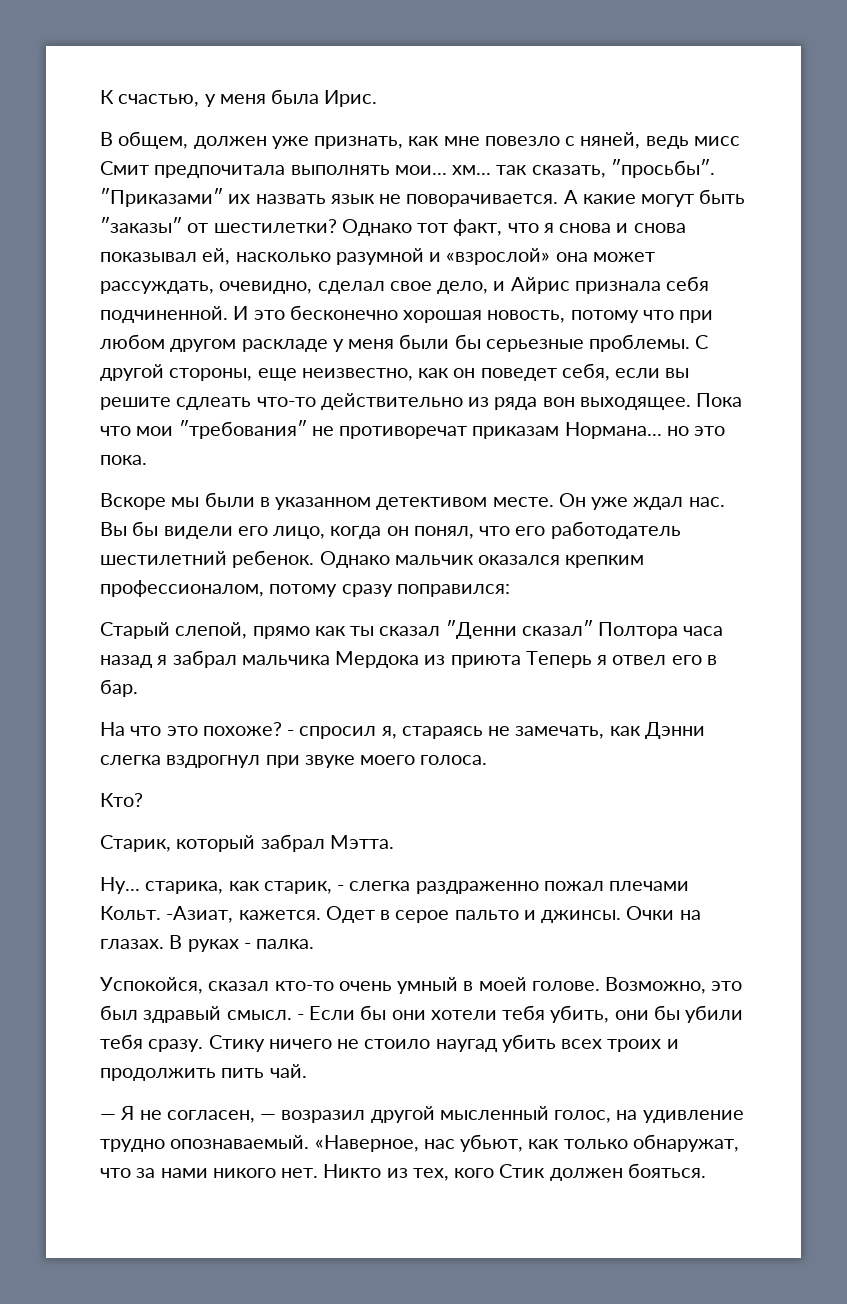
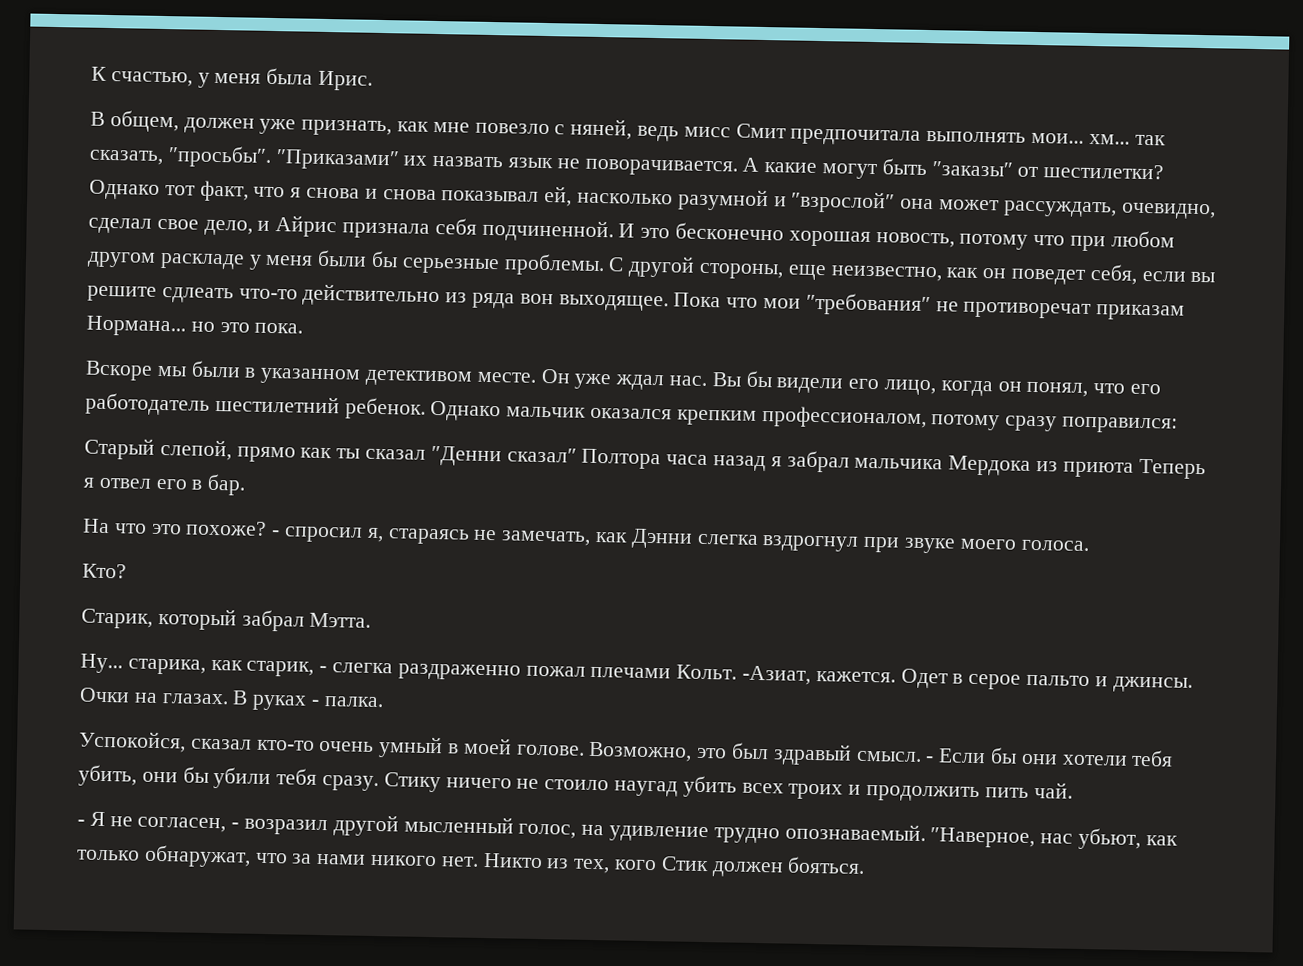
- Однако тот факт, что я снова и снова показывал ей, насколько разумной и «взрослой» она может рассуждать, очевидно, сделал свое дело, и Айрис признала себя подчиненной.
+ Однако тот факт, что я снова и снова показывал ей, насколько разумной и ″взрослой″ она может рассуждать, очевидно, сделал свое дело, и Айрис признала себя подчиненной.
- ― Я не согласен, ― возразил другой мысленный голос, на удивление трудно опознаваемый.
+ - Я не согласен, - возразил другой мысленный голос, на удивление трудно опознаваемый.
- «Наверное, нас убьют, как только обнаружат, что за нами никого нет.
+ ″Наверное, нас убьют, как только обнаружат, что за нами никого нет.

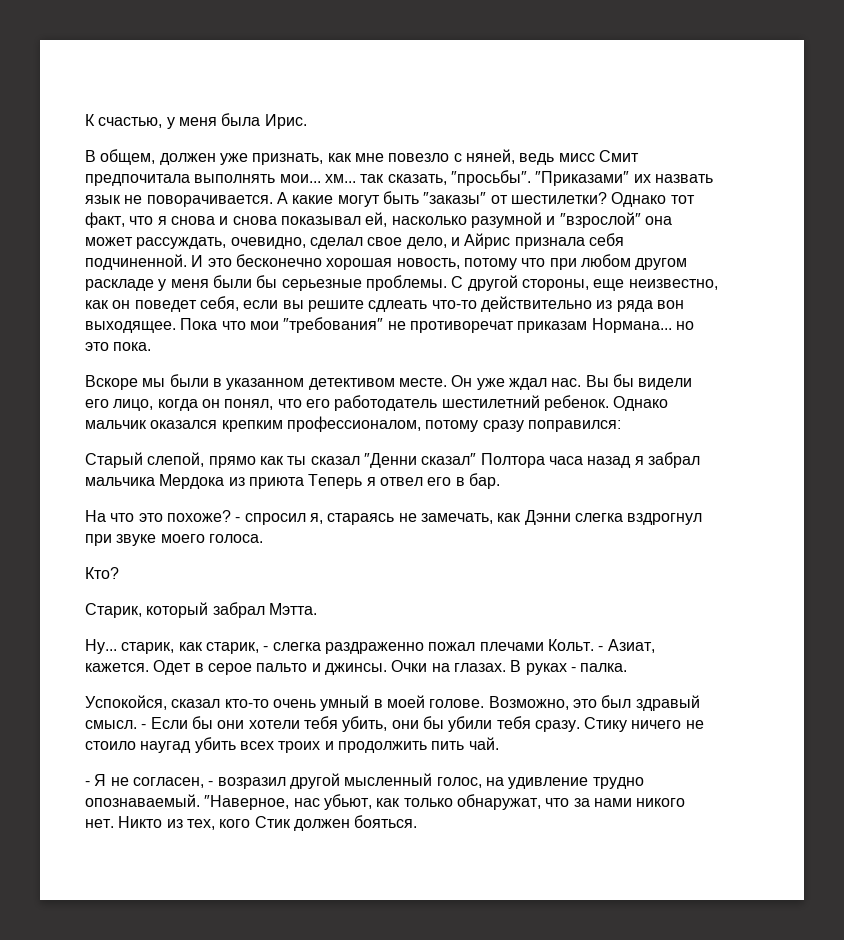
- Ну... старика, как старик, - слегка раздраженно пожал плечами Кольт.
+ Ну... старик, как старик, - слегка раздраженно пожал плечами Кольт.
- -Азиат, кажется.
+ - Азиат, кажется.

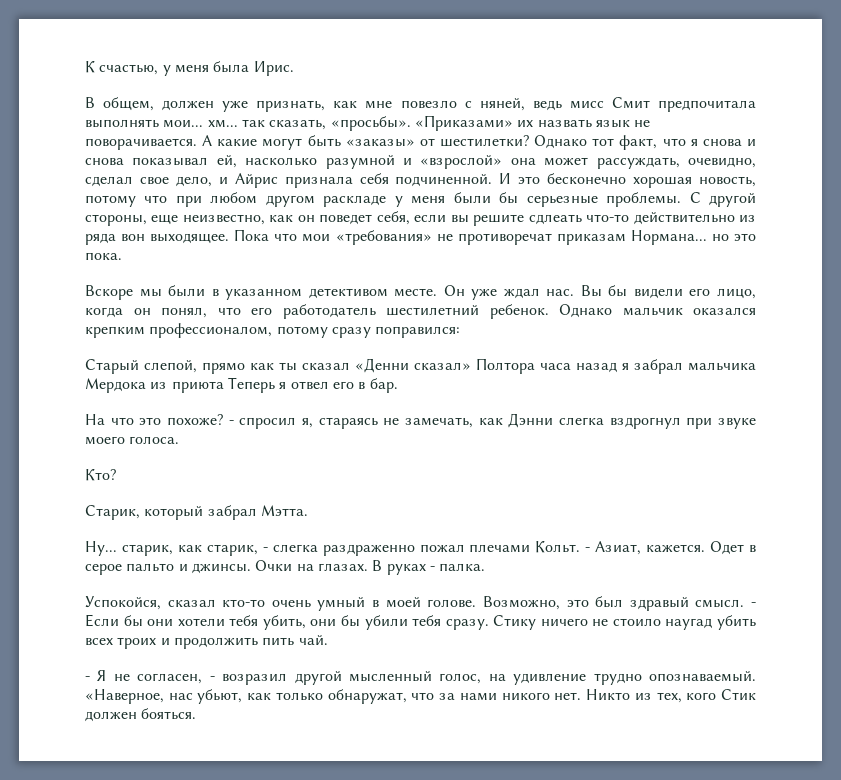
- В общем, должен уже признать, как мне повезло с няней, ведь мисс Смит предпочитала выполнять мои... хм... так сказать, ″просьбы″. ″Приказами″ их назвать язык не поворачивается.
+ В общем, должен уже признать, как мне повезло с няней, ведь мисс Смит предпочитала выполнять мои... хм... так сказать, «просьбы». «Приказами» их назвать язык не поворачивается.
- А какие могут быть ″заказы″ от шестилетки?
+ А какие могут быть «заказы» от шестилетки?
- Однако тот факт, что я снова и снова показывал ей, насколько разумной и ″взрослой″ она может рассуждать, очевидно, сделал свое дело, и Айрис признала себя подчиненной.
+ Однако тот факт, что я снова и снова показывал ей, насколько разумной и «взрослой» она может рассуждать, очевидно, сделал свое дело, и Айрис признала себя подчиненной.
- Пока что мои ″требования″ не противоречат приказам Нормана... но это пока.
+ Пока что мои «требования» не противоречат приказам Нормана... но это пока.
- Старый слепой, прямо как ты сказал ″Денни сказал″ Полтора часа назад я забрал мальчика Мердока из приюта Теперь я отвел его в бар.
+ Старый слепой, прямо как ты сказал «Денни сказал» Полтора часа назад я забрал мальчика Мердока из приюта Теперь я отвел его в бар.
- ″Наверное, нас убьют, как только обнаружат, что за нами никого нет.
+ «Наверное, нас убьют, как только обнаружат, что за нами никого нет.

